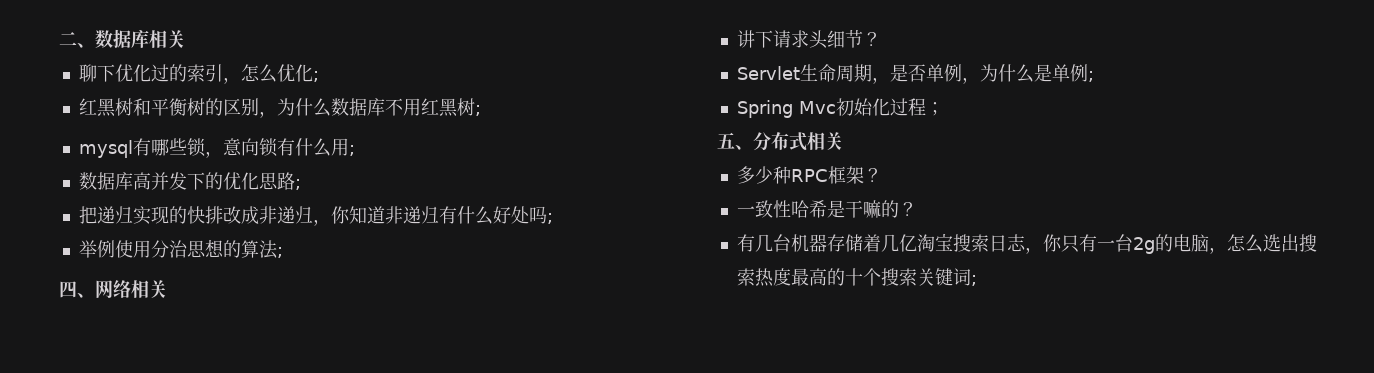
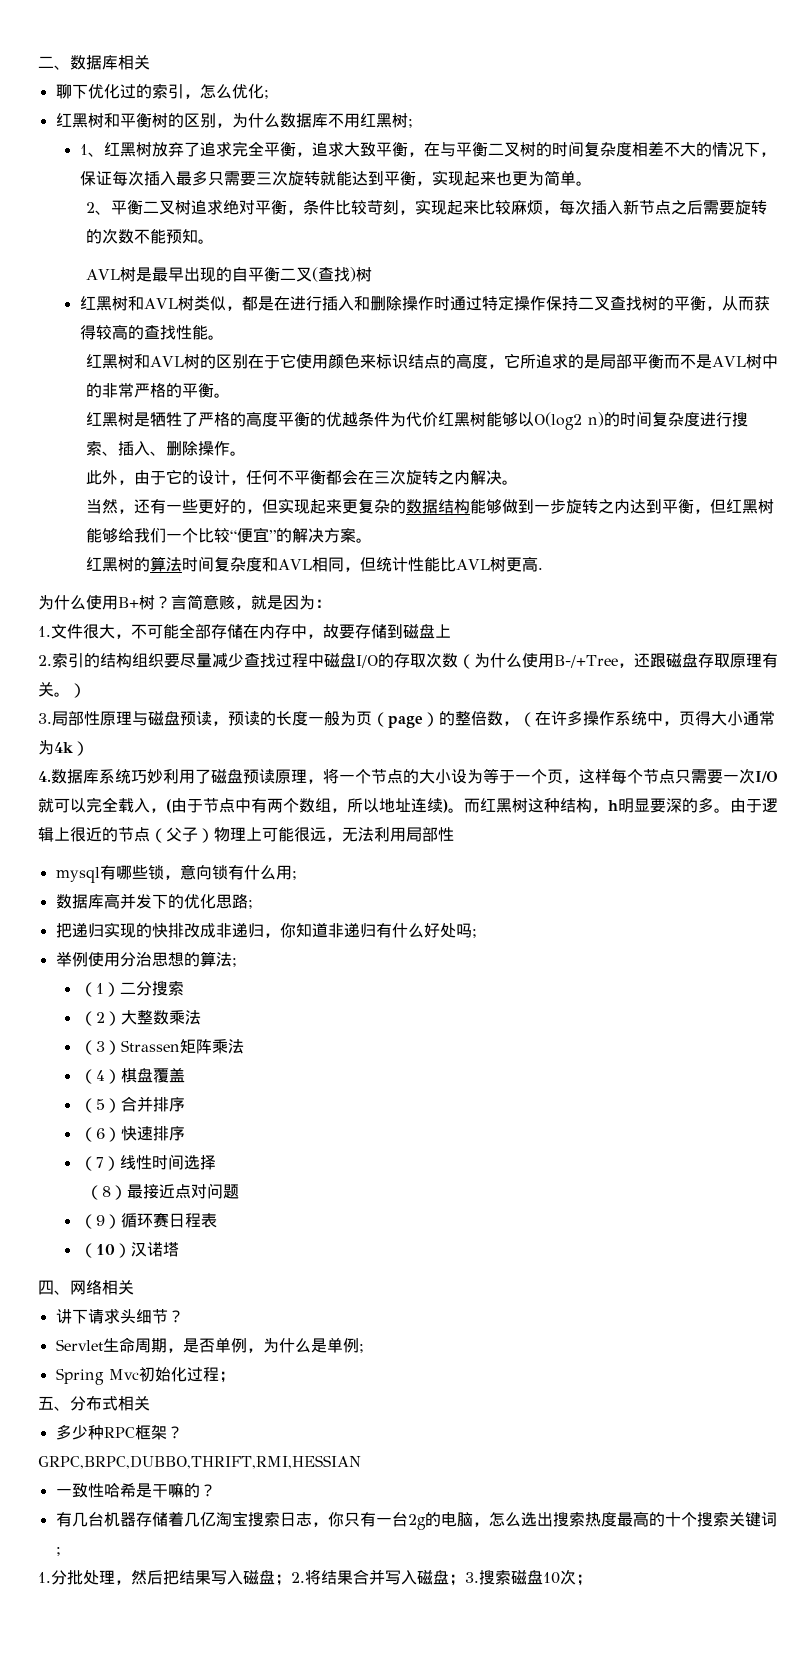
+ 1、红黑树放弃了追求完全平衡，追求大致平衡，在与平衡二叉树的时间复杂度相差不大的情况下，保证每次插入最多只需要三次旋转就能达到平衡，实现起来也更为简单。
+ 2、平衡二叉树追求绝对平衡，条件比较苛刻，实现起来比较麻烦，每次插入新节点之后需要旋转的次数不能预知。
+ AVL树是最早出现的自平衡二叉(查找)树
+ 红黑树和AVL树类似，都是在进行插入和删除操作时通过特定操作保持二叉查找树的平衡，从而获得较高的查找性能。
+ 红黑树和AVL树的区别在于它使用颜色来标识结点的高度，它所追求的是局部平衡而不是AVL树中的非常严格的平衡。
+ 红黑树是牺牲了严格的高度平衡的优越条件为代价红黑树能够以O(log2 n)的时间复杂度进行搜索、插入、删除操作。
+ 此外，由于它的设计，任何不平衡都会在三次旋转之内解决。
+ 当然，还有一些更好的，但实现起来更复杂的数据结构能够做到一步旋转之内达到平衡，但红黑树能够给我们一个比较“便宜”的解决方案。
+ 红黑树的算法时间复杂度和AVL相同，但统计性能比AVL树更高.
+ 为什么使用B+树？言简意赅，就是因为：
+ 1.文件很大，不可能全部存储在内存中，故要存储到磁盘上
+ 2.索引的结构组织要尽量减少查找过程中磁盘I/O的存取次数（为什么使用B-/+Tree，还跟磁盘存取原理有关。）
+ 3.局部性原理与磁盘预读，预读的长度一般为页（page）的整倍数，（在许多操作系统中，页得大小通常为4k）
+ 4.数据库系统巧妙利用了磁盘预读原理，将一个节点的大小设为等于一个页，这样每个节点只需要一次I/O就可以完全载入，(由于节点中有两个数组，所以地址连续)。而红黑树这种结构，h明显要深的多。由于逻辑上很近的节点（父子）物理上可能很远，无法利用局部性
+ （1）二分搜索
+ （2）大整数乘法
+ （3）Strassen矩阵乘法
+ （4）棋盘覆盖
+ （5）合并排序
+ （6）快速排序
+ （7）线性时间选择
+ （8）最接近点对问题
+ （9）循环赛日程表
+ （10）汉诺塔
+ GRPC,BRPC,DUBBO,THRIFT,RMI,HESSIAN
+ 1.分批处理，然后把结果写入磁盘；2.将结果合并写入磁盘；3.搜索磁盘10次；

